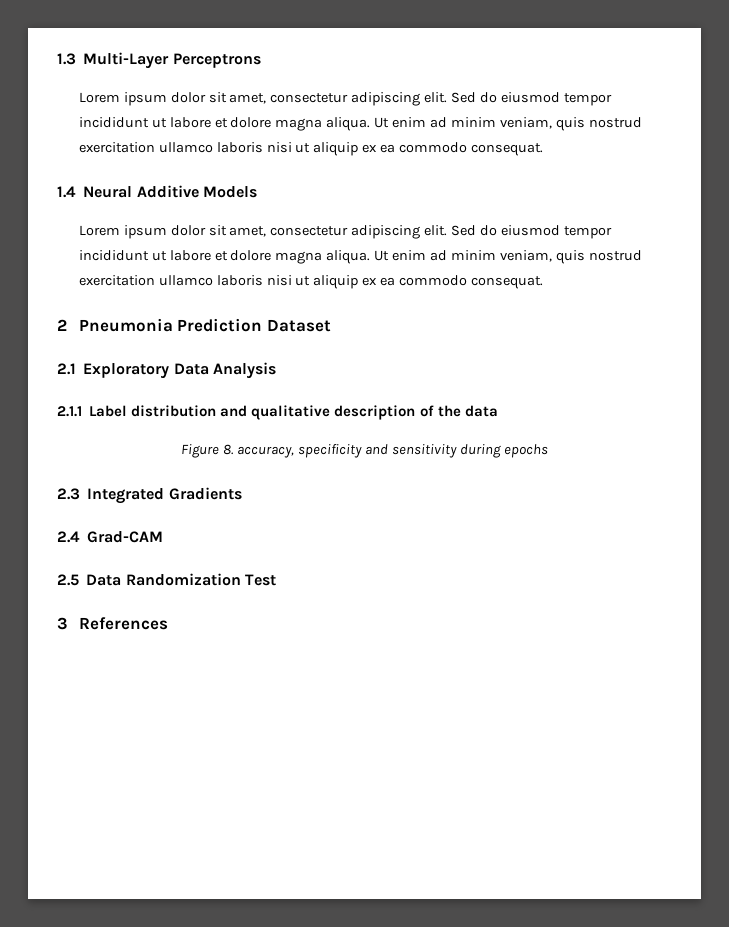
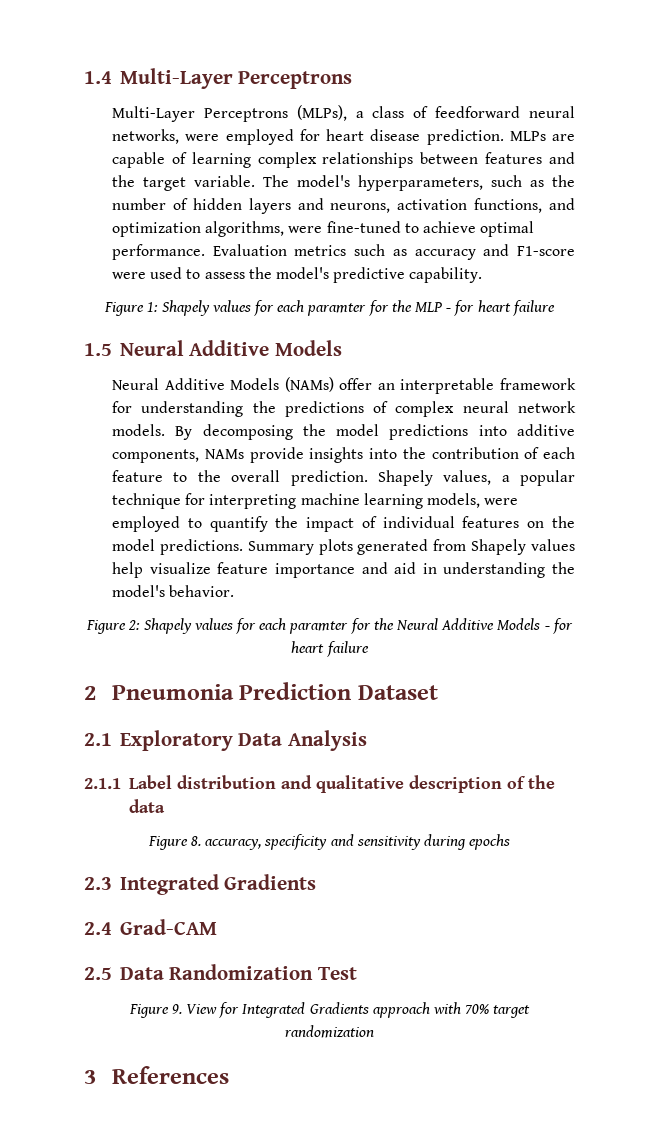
- 1.3 Multi-Layer Perceptrons
- Lorem ipsum dolor sit amet, consectetur adipiscing elit. Sed do eiusmod tempor incididunt ut labore et dolore magna aliqua. Ut enim ad minim veniam, quis nostrud exercitation ullamco laboris nisi ut aliquip ex ea commodo consequat.
- 1.4 Neural Additive Models
- Lorem ipsum dolor sit amet, consectetur adipiscing elit. Sed do eiusmod tempor incididunt ut labore et dolore magna aliqua. Ut enim ad minim veniam, quis nostrud exercitation ullamco laboris nisi ut aliquip ex ea commodo consequat.
+ 1.4 Multi-Layer Perceptrons
+ Multi-Layer Perceptrons (MLPs), a class of feedforward neural networks, were employed for heart disease prediction. MLPs are capable of learning complex relationships between features and the target variable. The model's hyperparameters, such as the number of hidden layers and neurons, activation functions, and optimization algorithms, were fine-tuned to achieve optimal performance. Evaluation metrics such as accuracy and F1-score were used to assess the model's predictive capability.
+ Figure 1: Shapely values for each paramter for the MLP - for heart failure
+ 1.5 Neural Additive Models
+ Neural Additive Models (NAMs) offer an interpretable framework for understanding the predictions of complex neural network models. By decomposing the model predictions into additive components, NAMs provide insights into the contribution of each feature to the overall prediction. Shapely values, a popular technique for interpreting machine learning models, were employed to quantify the impact of individual features on the model predictions. Summary plots generated from Shapely values help visualize feature importance and aid in understanding the model's behavior.
+ Figure 2: Shapely values for each paramter for the Neural Additive Models - for heart failure
+ Figure 9. View for Integrated Gradients approach with 70% target randomization

